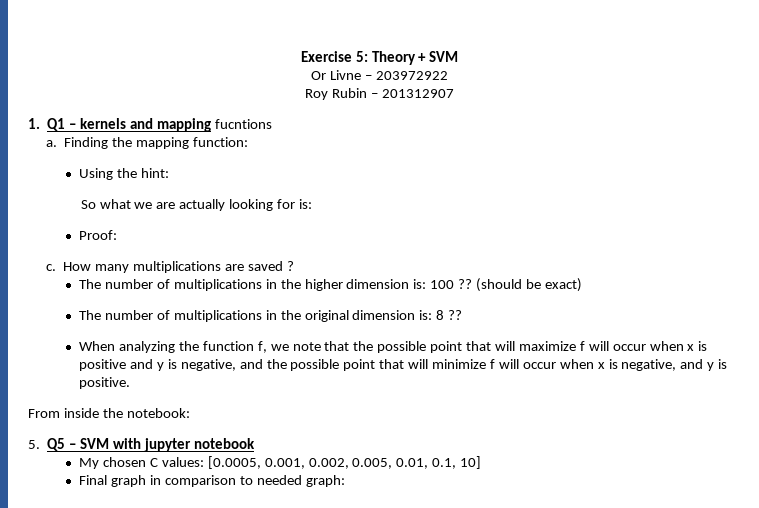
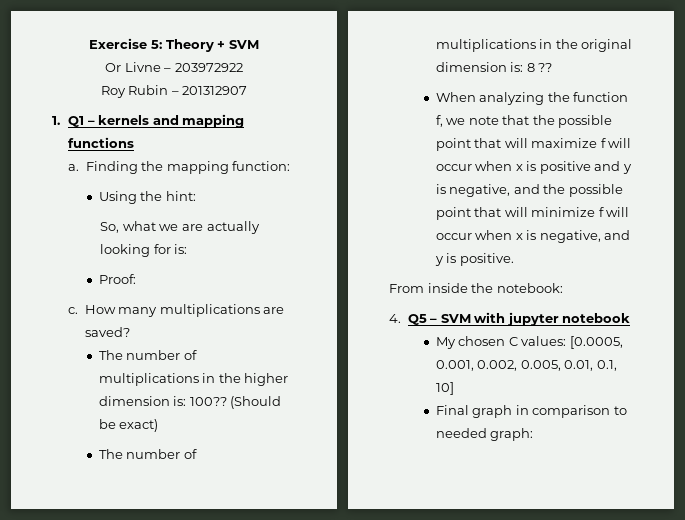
- 1. Q1 – kernels and mapping fucntions
+ 1. Q1 – kernels and mapping functions
- So what we are actually looking for is:
+ So, what we are actually looking for is:
- How many multiplications are saved ?
+ How many multiplications are saved?
- The number of multiplications in the higher dimension is: 100 ?? (should be exact)
+ The number of multiplications in the higher dimension is: 100?? (Should be exact)
- 5. Q5 – SVM with jupyter notebook
+ 4. Q5 – SVM with jupyter notebook

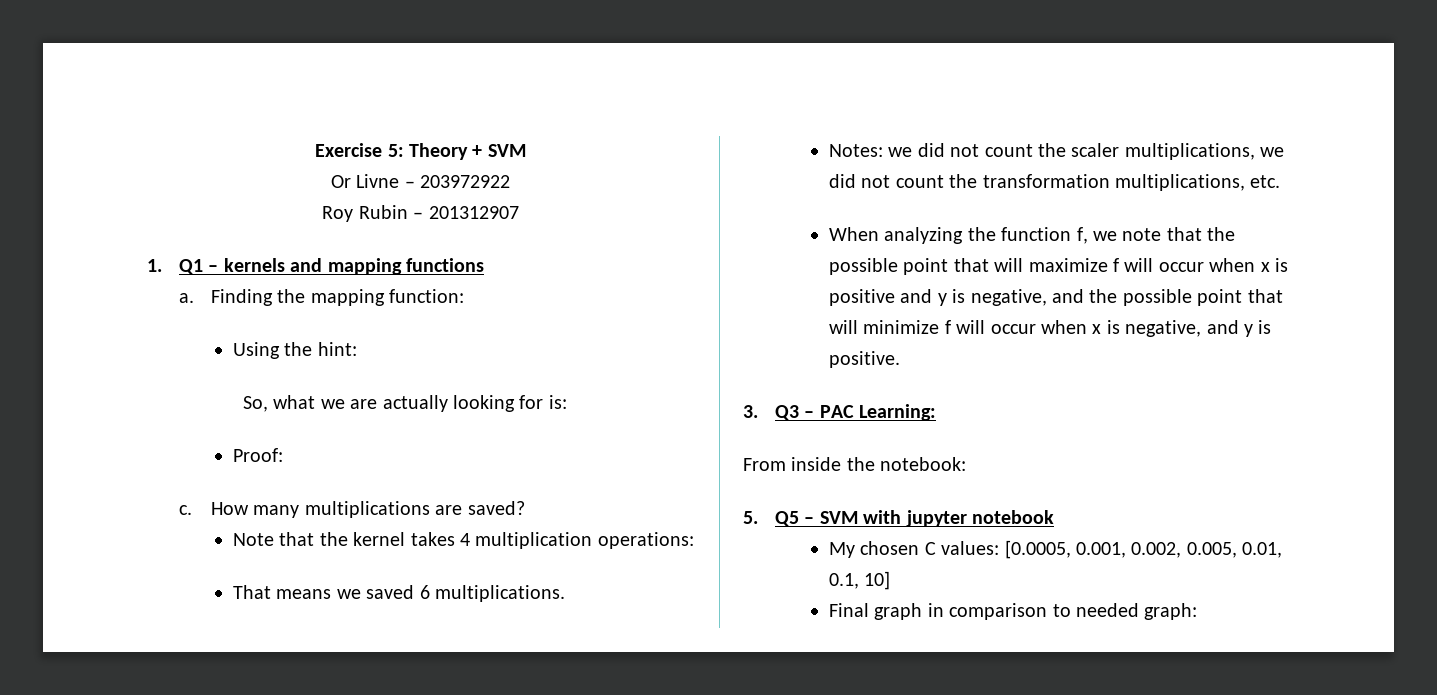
- The number of multiplications in the higher dimension is: 100?? (Should be exact)
- The number of multiplications in the original dimension is: 8 ??
+ Note that the kernel takes 4 multiplication operations:
+ That means we saved 6 multiplications.
+ Notes: we did not count the scaler multiplications, we did not count the transformation multiplications, etc.
+ 3. Q3 – PAC Learning:
- 4. Q5 – SVM with jupyter notebook
+ 5. Q5 – SVM with jupyter notebook

